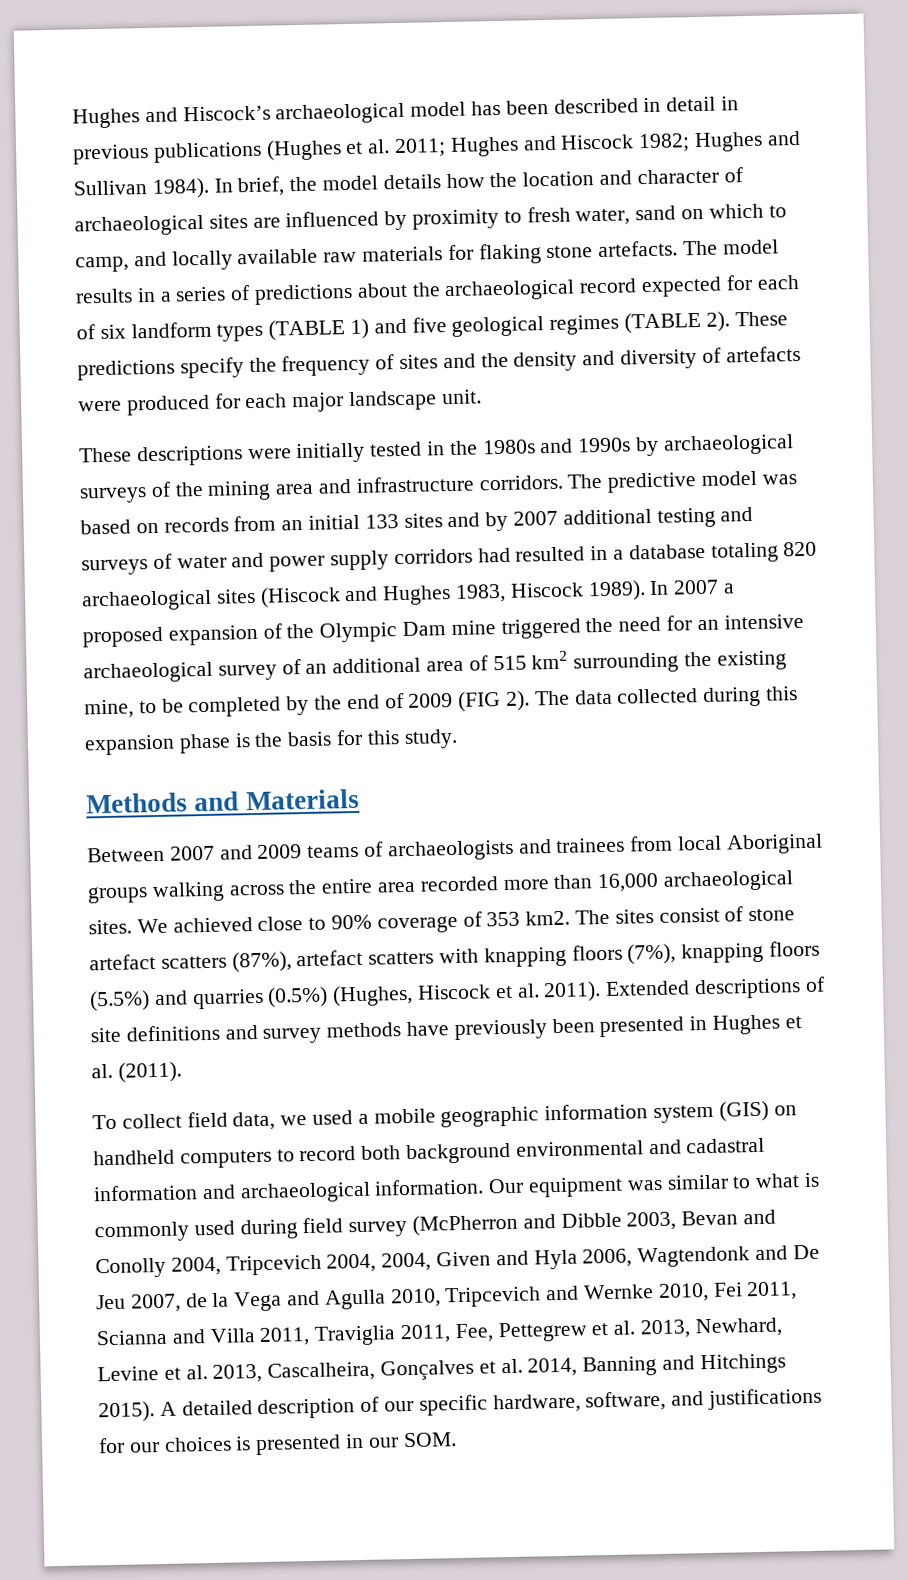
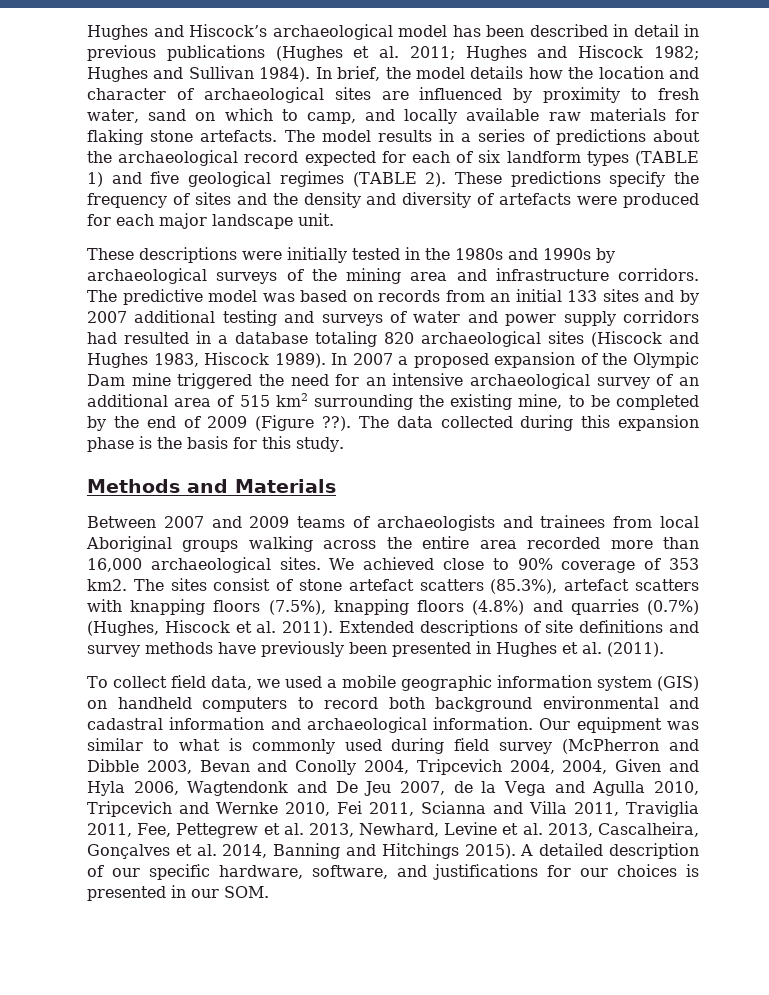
- In 2007 a proposed expansion of the Olympic Dam mine triggered the need for an intensive archaeological survey of an additional area of 515 km2 surrounding the existing mine, to be completed by the end of 2009 (FIG 2).
+ In 2007 a proposed expansion of the Olympic Dam mine triggered the need for an intensive archaeological survey of an additional area of 515 km2 surrounding the existing mine, to be completed by the end of 2009 (Figure ??).
- The sites consist of stone artefact scatters (87%), artefact scatters with knapping floors (7%), knapping floors (5.5%) and quarries (0.5%) (Hughes, Hiscock et al. 2011).
+ The sites consist of stone artefact scatters (85.3%), artefact scatters with knapping floors (7.5%), knapping floors (4.8%) and quarries (0.7%) (Hughes, Hiscock et al. 2011).

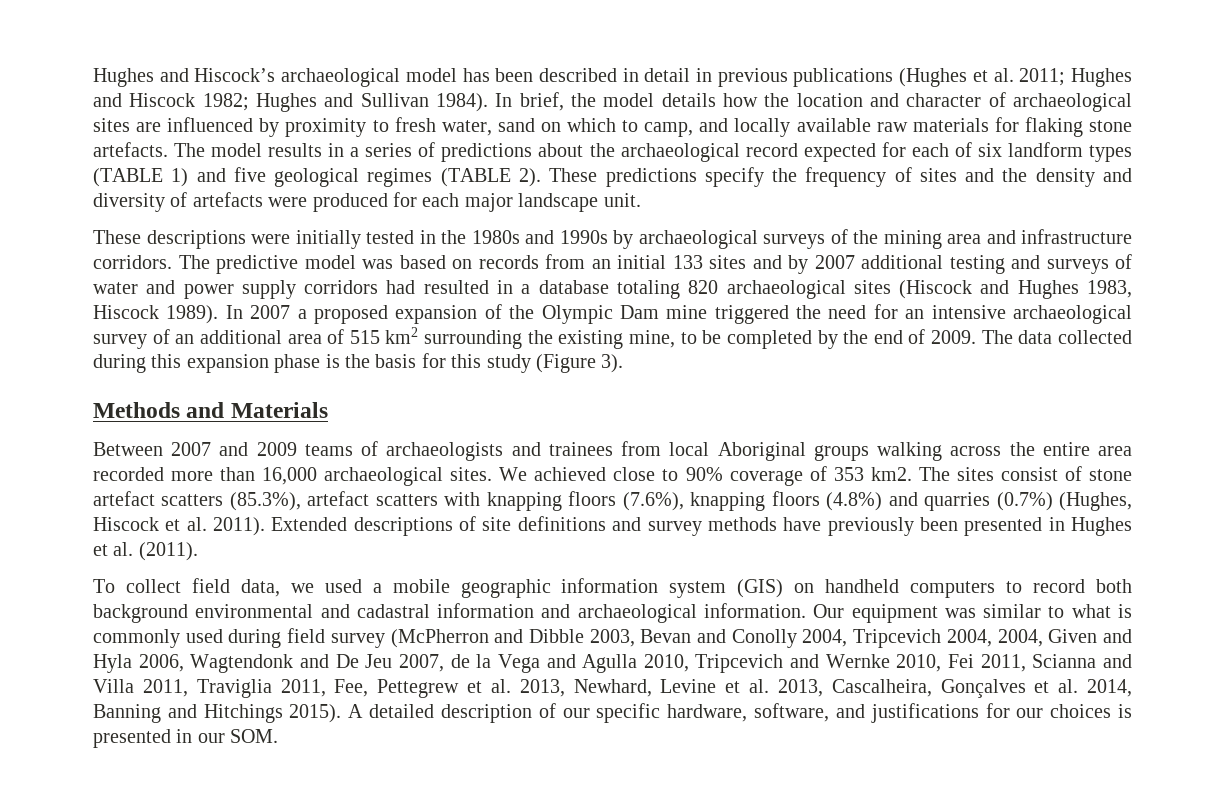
- In 2007 a proposed expansion of the Olympic Dam mine triggered the need for an intensive archaeological survey of an additional area of 515 km2 surrounding the existing mine, to be completed by the end of 2009 (Figure ??).
+ In 2007 a proposed expansion of the Olympic Dam mine triggered the need for an intensive archaeological survey of an additional area of 515 km2 surrounding the existing mine, to be completed by the end of 2009.
- The data collected during this expansion phase is the basis for this study.
+ The data collected during this expansion phase is the basis for this study (Figure 3).
- The sites consist of stone artefact scatters (85.3%), artefact scatters with knapping floors (7.5%), knapping floors (4.8%) and quarries (0.7%) (Hughes, Hiscock et al. 2011).
+ The sites consist of stone artefact scatters (85.3%), artefact scatters with knapping floors (7.6%), knapping floors (4.8%) and quarries (0.7%) (Hughes, Hiscock et al. 2011).

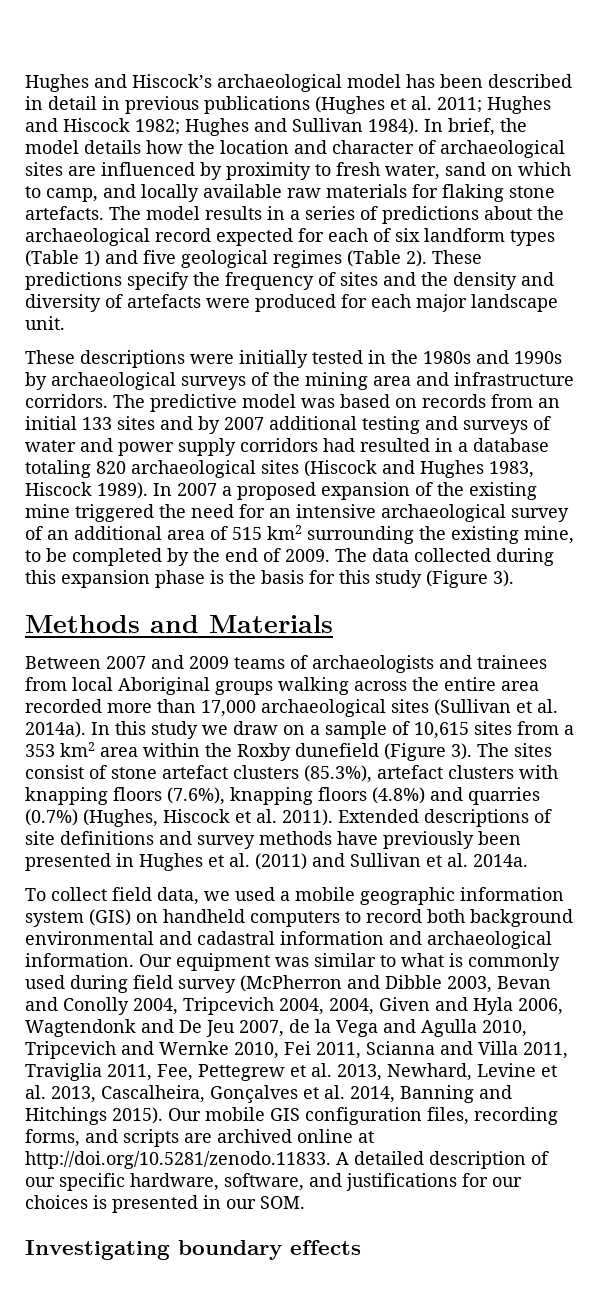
- The model results in a series of predictions about the archaeological record expected for each of six landform types (TABLE 1) and five geological regimes (TABLE 2).
+ The model results in a series of predictions about the archaeological record expected for each of six landform types (Table 1) and five geological regimes (Table 2).
- In 2007 a proposed expansion of the Olympic Dam mine triggered the need for an intensive archaeological survey of an additional area of 515 km2 surrounding the existing mine, to be completed by the end of 2009.
+ In 2007 a proposed expansion of the existing mine triggered the need for an intensive archaeological survey of an additional area of 515 km2 surrounding the existing mine, to be completed by the end of 2009.
- Between 2007 and 2009 teams of archaeologists and trainees from local Aboriginal groups walking across the entire area recorded more than 16,000 archaeological sites. We achieved close to 90% coverage of 353 km2.
+ Between 2007 and 2009 teams of archaeologists and trainees from local Aboriginal groups walking across the entire area recorded more than 17,000 archaeological sites (Sullivan et al. 2014a). In this study we draw on a sample of 10,615 sites from a 353 km2 area within the Roxby dunefield (Figure 3).
- The sites consist of stone artefact scatters (85.3%), artefact scatters with knapping floors (7.6%), knapping floors (4.8%) and quarries (0.7%) (Hughes, Hiscock et al. 2011).
+ The sites consist of stone artefact clusters (85.3%), artefact clusters with knapping floors (7.6%), knapping floors (4.8%) and quarries (0.7%) (Hughes, Hiscock et al. 2011).
- Extended descriptions of site definitions and survey methods have previously been presented in Hughes et al. (2011).
+ Extended descriptions of site definitions and survey methods have previously been presented in Hughes et al. (2011) and Sullivan et al. 2014a.
- A detailed description of our specific hardware, software, and justifications for our choices is presented in our SOM.
+ Our mobile GIS configuration files, recording forms, and scripts are archived online at http://doi.org/10.5281/zenodo.11833. A detailed description of our specific hardware, software, and justifications for our choices is presented in our SOM.
+ Investigating boundary effects

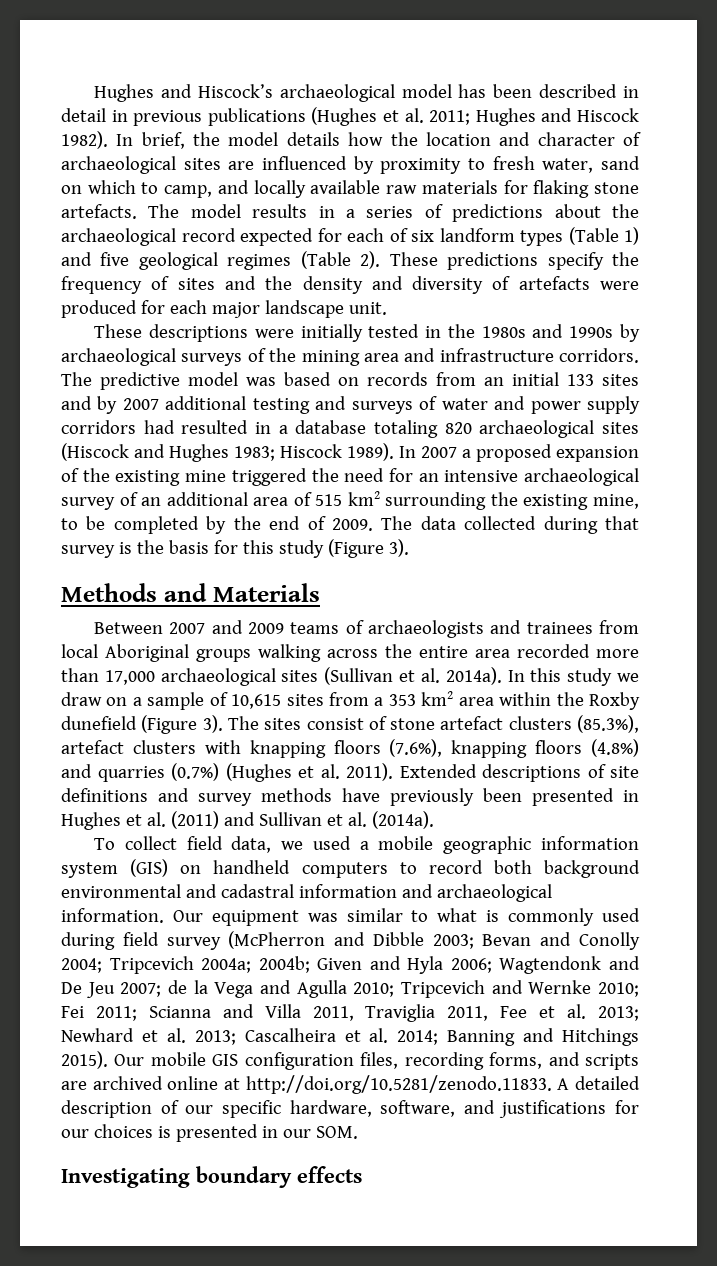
- Hughes and Hiscock’s archaeological model has been described in detail in previous publications (Hughes et al. 2011; Hughes and Hiscock 1982; Hughes and Sullivan 1984).
+ Hughes and Hiscock’s archaeological model has been described in detail in previous publications (Hughes et al. 2011; Hughes and Hiscock 1982).
- The predictive model was based on records from an initial 133 sites and by 2007 additional testing and surveys of water and power supply corridors had resulted in a database totaling 820 archaeological sites (Hiscock and Hughes 1983, Hiscock 1989).
+ The predictive model was based on records from an initial 133 sites and by 2007 additional testing and surveys of water and power supply corridors had resulted in a database totaling 820 archaeological sites (Hiscock and Hughes 1983; Hiscock 1989).
- The data collected during this expansion phase is the basis for this study (Figure 3).
+ The data collected during that survey is the basis for this study (Figure 3).
- The sites consist of stone artefact clusters (85.3%), artefact clusters with knapping floors (7.6%), knapping floors (4.8%) and quarries (0.7%) (Hughes, Hiscock et al. 2011).
+ The sites consist of stone artefact clusters (85.3%), artefact clusters with knapping floors (7.6%), knapping floors (4.8%) and quarries (0.7%) (Hughes et al. 2011).
- Extended descriptions of site definitions and survey methods have previously been presented in Hughes et al. (2011) and Sullivan et al. 2014a.
+ Extended descriptions of site definitions and survey methods have previously been presented in Hughes et al. (2011) and Sullivan et al. (2014a).
- Our equipment was similar to what is commonly used during field survey (McPherron and Dibble 2003, Bevan and Conolly 2004, Tripcevich 2004, 2004, Given and Hyla 2006, Wagtendonk and De Jeu 2007, de la Vega and Agulla 2010, Tripcevich and Wernke 2010, Fei 2011, Scianna and Villa 2011, Traviglia 2011, Fee, Pettegrew et al. 2013, Newhard, Levine et al. 2013, Cascalheira, Gonçalves et al. 2014, Banning and Hitchings 2015).
+ Our equipment was similar to what is commonly used during field survey (McPherron and Dibble 2003; Bevan and Conolly 2004; Tripcevich 2004a; 2004b; Given and Hyla 2006; Wagtendonk and De Jeu 2007; de la Vega and Agulla 2010; Tripcevich and Wernke 2010; Fei 2011; Scianna and Villa 2011, Traviglia 2011, Fee et al. 2013; Newhard et al. 2013; Cascalheira et al. 2014; Banning and Hitchings 2015).

